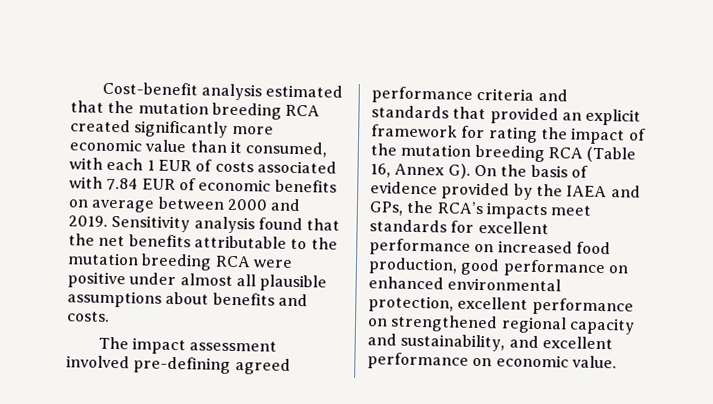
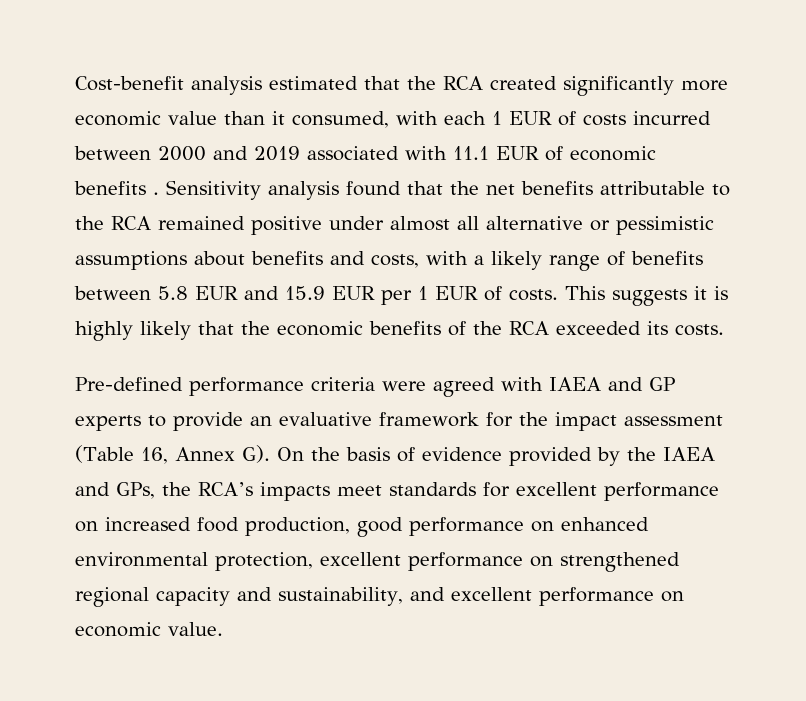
- Cost-benefit analysis estimated that the mutation breeding RCA created significantly more economic value than it consumed, with each 1 EUR of costs associated with 7.84 EUR of economic benefits on average between 2000 and 2019.
+ Cost-benefit analysis estimated that the RCA created significantly more economic value than it consumed, with each 1 EUR of costs incurred between 2000 and 2019 associated with 11.1 EUR of economic benefits .
- Sensitivity analysis found that the net benefits attributable to the mutation breeding RCA were positive under almost all plausible assumptions about benefits and costs.
- The impact assessment involved pre-defining agreed performance criteria and standards that provided an explicit framework for rating the impact of the mutation breeding RCA (Table 16, Annex G). On the basis of evidence provided by the IAEA and GPs, the RCA’s impacts meet standards for excellent performance on increased food production, good performance on enhanced environmental protection, excellent performance on strengthened regional capacity and sustainability, and excellent performance on economic value.
+ Sensitivity analysis found that the net benefits attributable to the RCA remained positive under almost all alternative or pessimistic assumptions about benefits and costs, with a likely range of benefits between 5.8 EUR and 15.9 EUR per 1 EUR of costs. This suggests it is highly likely that the economic benefits of the RCA exceeded its costs.
+ Pre-defined performance criteria were agreed with IAEA and GP experts to provide an evaluative framework for the impact assessment (Table 16, Annex G). On the basis of evidence provided by the IAEA and GPs, the RCA’s impacts meet standards for excellent performance on increased food production, good performance on enhanced environmental protection, excellent performance on strengthened regional capacity and sustainability, and excellent performance on economic value.

